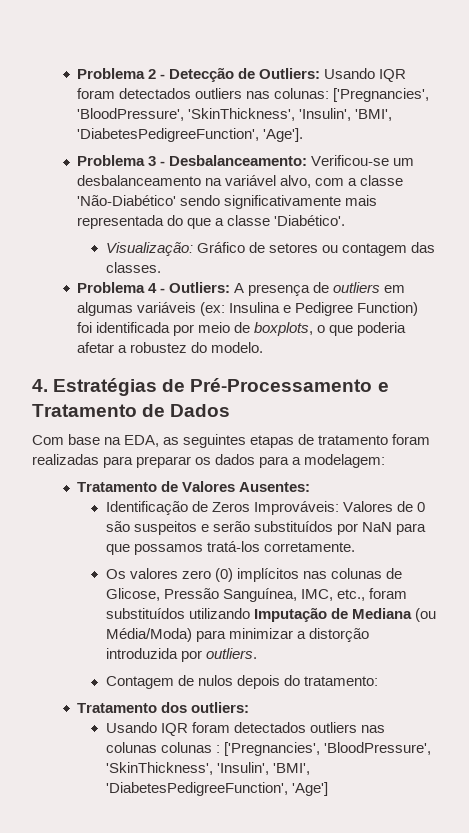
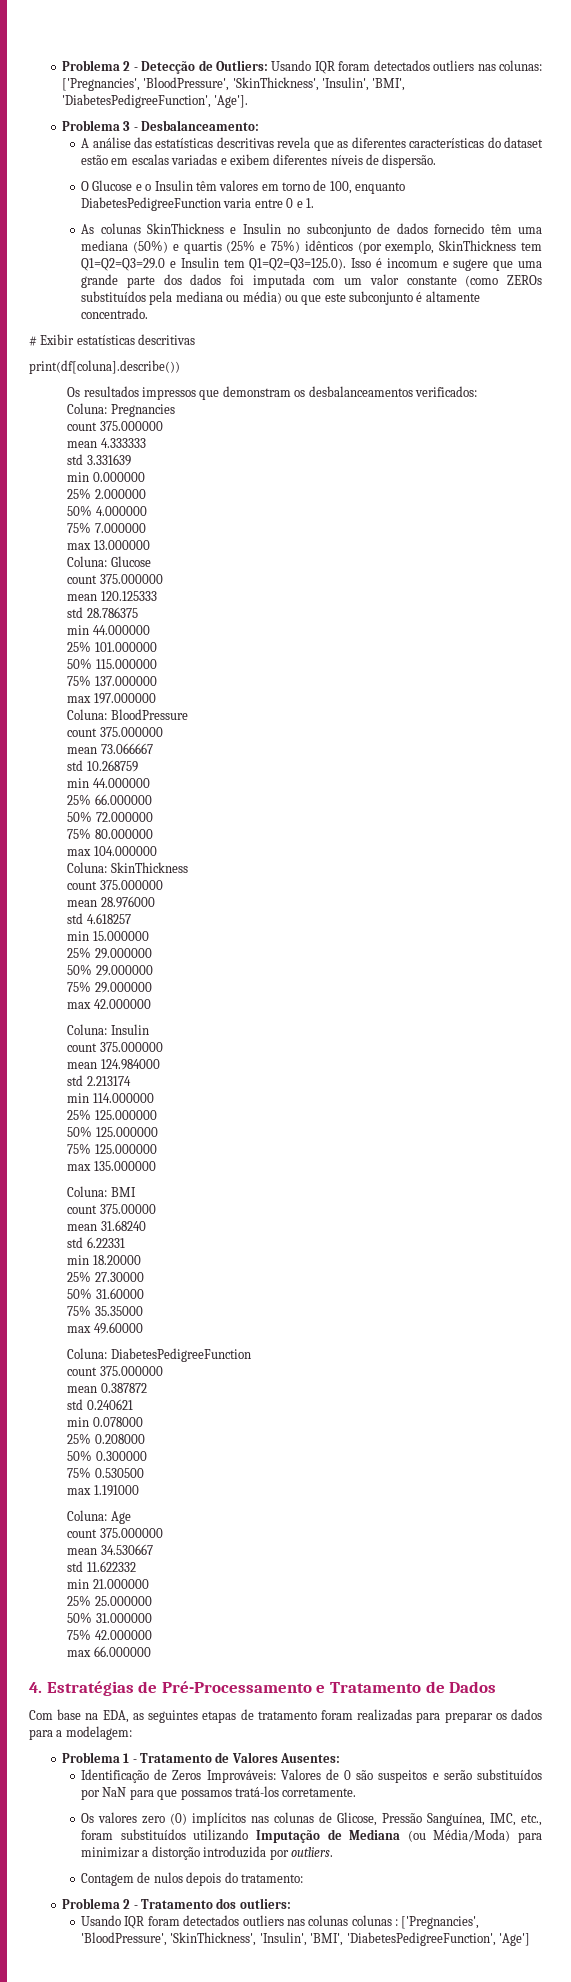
- Problema 3 - Desbalanceamento: Verificou-se um desbalanceamento na variável alvo, com a classe 'Não-Diabético' sendo significativamente mais representada do que a classe 'Diabético'.
- Visualização: Gráfico de setores ou contagem das classes.
- Problema 4 - Outliers: A presença de outliers em algumas variáveis (ex: Insulina e Pedigree Function) foi identificada por meio de boxplots, o que poderia afetar a robustez do modelo.
+ Problema 3 - Desbalanceamento:
+ A análise das estatísticas descritivas revela que as diferentes características do dataset estão em escalas variadas e exibem diferentes níveis de dispersão.
+ O Glucose e o Insulin têm valores em torno de 100, enquanto DiabetesPedigreeFunction varia entre 0 e 1.
+ As colunas SkinThickness e Insulin no subconjunto de dados fornecido têm uma mediana (50%) e quartis (25% e 75%) idênticos (por exemplo, SkinThickness tem Q1=Q2=Q3=29.0 e Insulin tem Q1=Q2=Q3=125.0). Isso é incomum e sugere que uma grande parte dos dados foi imputada com um valor constante (como ZEROs substituídos pela mediana ou média) ou que este subconjunto é altamente concentrado.
+ # Exibir estatísticas descritivas
+ print(df[coluna].describe())
+ Os resultados impressos que demonstram os desbalanceamentos verificados:
+ Coluna: Pregnancies
+ count 375.000000
+ mean 4.333333
+ std 3.331639
+ min 0.000000
+ 25% 2.000000
+ 50% 4.000000
+ 75% 7.000000
+ max 13.000000
+ Coluna: Glucose
+ count 375.000000
+ mean 120.125333
+ std 28.786375
+ min 44.000000
+ 25% 101.000000
+ 50% 115.000000
+ 75% 137.000000
+ max 197.000000
+ Coluna: BloodPressure
+ count 375.000000
+ mean 73.066667
+ std 10.268759
+ min 44.000000
+ 25% 66.000000
+ 50% 72.000000
+ 75% 80.000000
+ max 104.000000
+ Coluna: SkinThickness
+ count 375.000000
+ mean 28.976000
+ std 4.618257
+ min 15.000000
+ 25% 29.000000
+ 50% 29.000000
+ 75% 29.000000
+ max 42.000000
+ Coluna: Insulin
+ count 375.000000
+ mean 124.984000
+ std 2.213174
+ min 114.000000
+ 25% 125.000000
+ 50% 125.000000
+ 75% 125.000000
+ max 135.000000
+ Coluna: BMI
+ count 375.00000
+ mean 31.68240
+ std 6.22331
+ min 18.20000
+ 25% 27.30000
+ 50% 31.60000
+ 75% 35.35000
+ max 49.60000
+ Coluna: DiabetesPedigreeFunction
+ count 375.000000
+ mean 0.387872
+ std 0.240621
+ min 0.078000
+ 25% 0.208000
+ 50% 0.300000
+ 75% 0.530500
+ max 1.191000
+ Coluna: Age
+ count 375.000000
+ mean 34.530667
+ std 11.622332
+ min 21.000000
+ 25% 25.000000
+ 50% 31.000000
+ 75% 42.000000
+ max 66.000000
- Tratamento de Valores Ausentes:
+ Problema 1 - Tratamento de Valores Ausentes:
- Tratamento dos outliers:
+ Problema 2 - Tratamento dos outliers:

